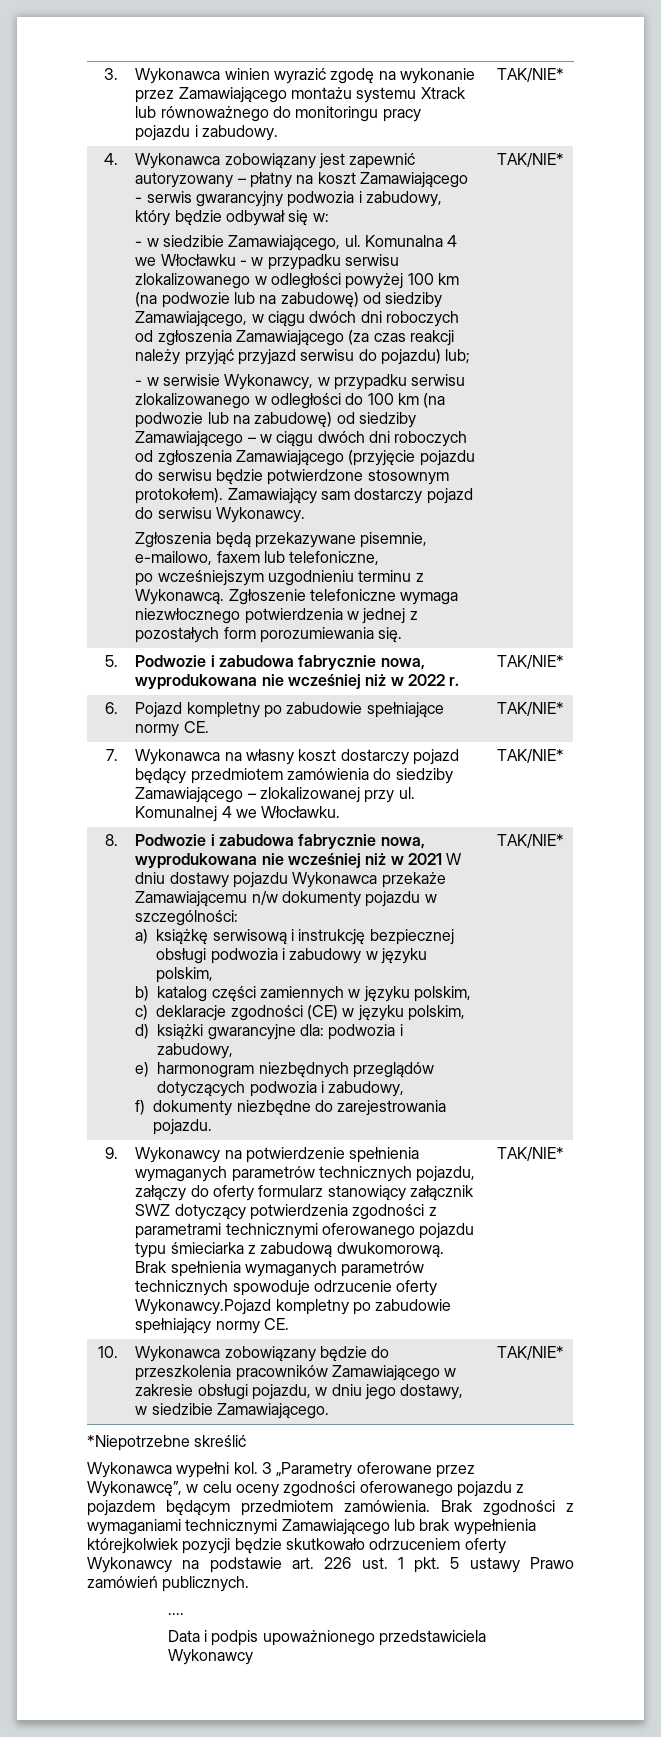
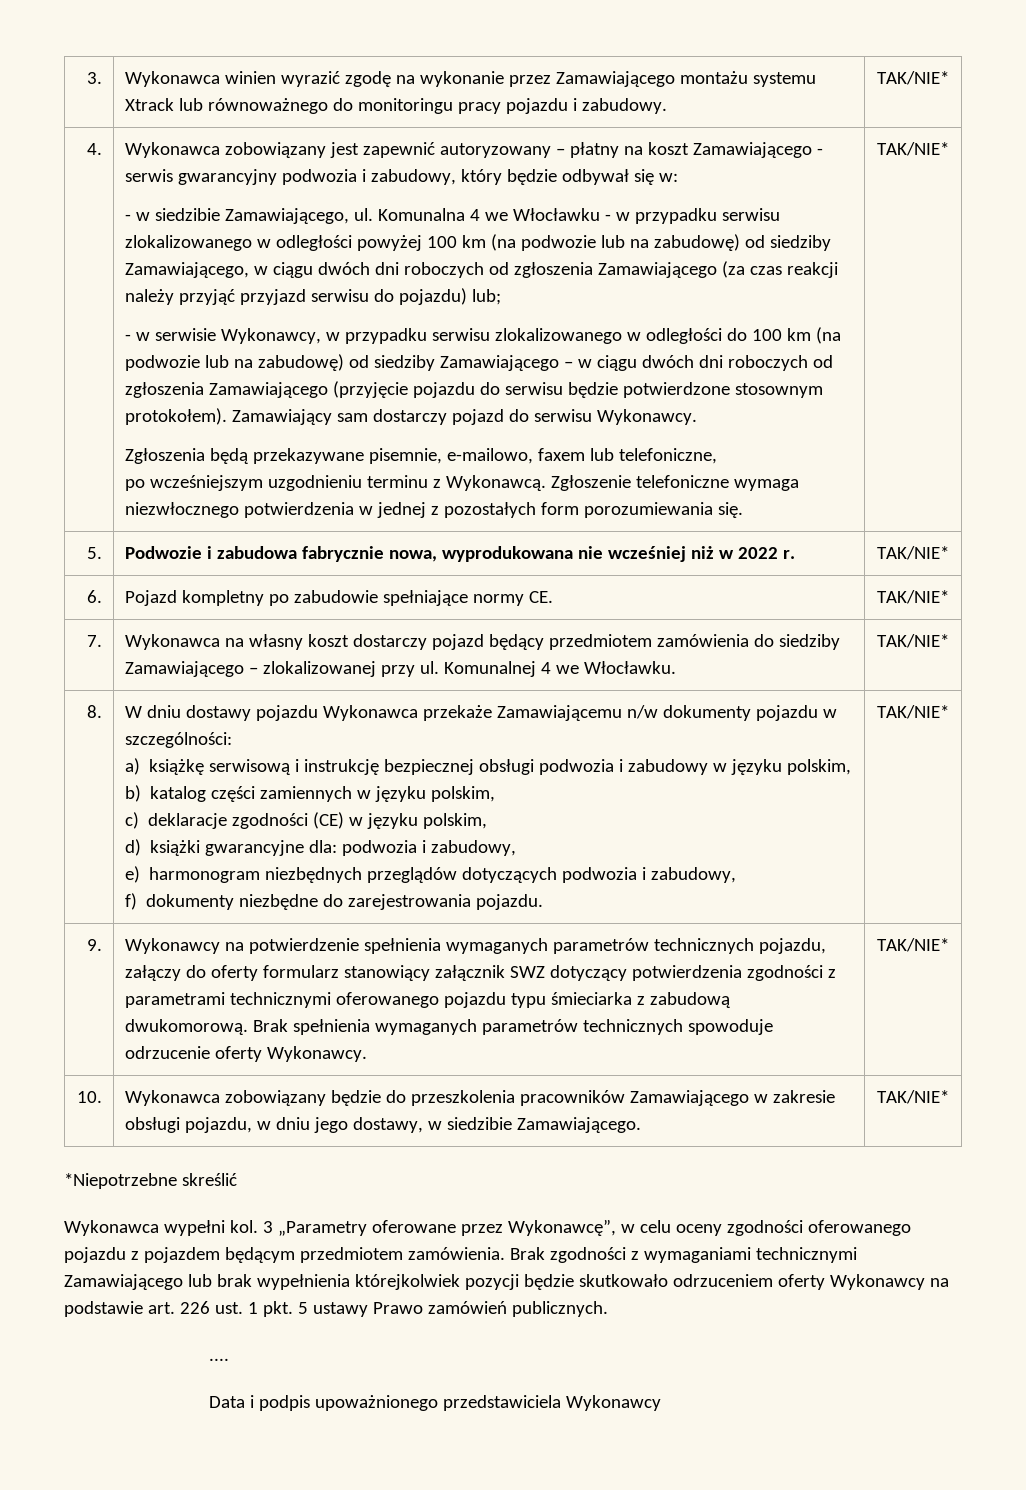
- Podwozie i zabudowa fabrycznie nowa, wyprodukowana nie wcześniej niż w 2021 W dniu dostawy pojazdu Wykonawca przekaże Zamawiającemu n/w dokumenty pojazdu w szczególności:
+ W dniu dostawy pojazdu Wykonawca przekaże Zamawiającemu n/w dokumenty pojazdu w szczególności:
- Brak spełnienia wymaganych parametrów technicznych spowoduje odrzucenie oferty Wykonawcy.Pojazd kompletny po zabudowie spełniający normy CE.
+ Brak spełnienia wymaganych parametrów technicznych spowoduje odrzucenie oferty Wykonawcy.

